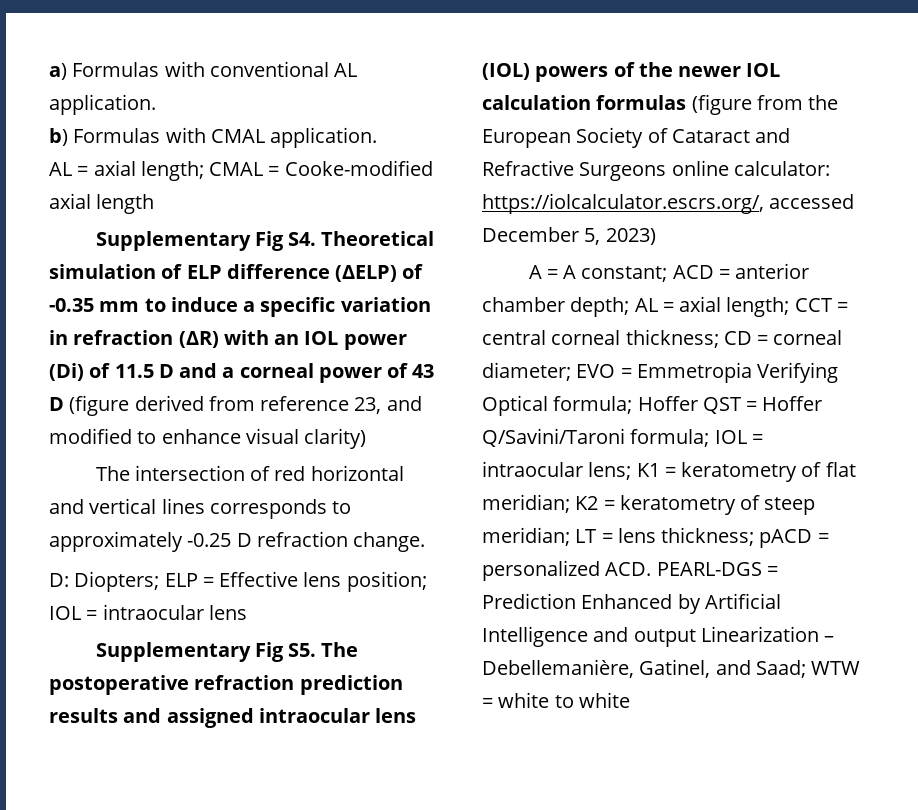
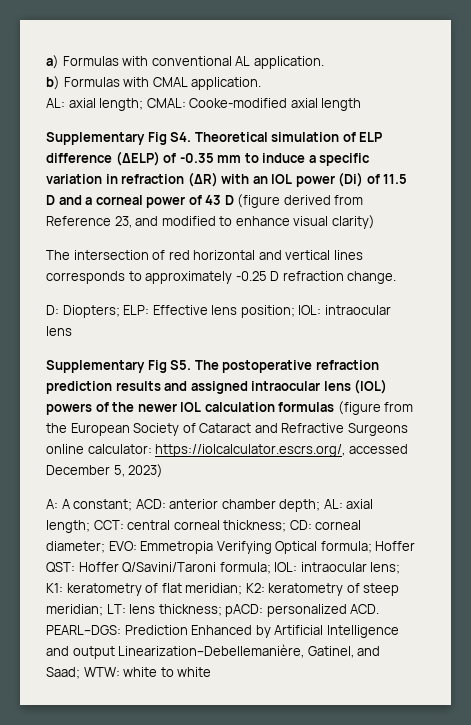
- AL = axial length; CMAL = Cooke-modified axial length
+ AL: axial length; CMAL: Cooke-modified axial length
- Supplementary Fig S4. Theoretical simulation of ELP difference (ΔELP) of -0.35 mm to induce a specific variation in refraction (ΔR) with an IOL power (Di) of 11.5 D and a corneal power of 43 D (figure derived from reference 23, and modified to enhance visual clarity)
+ Supplementary Fig S4. Theoretical simulation of ELP difference (ΔELP) of -0.35 mm to induce a specific variation in refraction (ΔR) with an IOL power (Di) of 11.5 D and a corneal power of 43 D (figure derived from Reference 23, and modified to enhance visual clarity)
- D: Diopters; ELP = Effective lens position; IOL = intraocular lens
+ D: Diopters; ELP: Effective lens position; IOL: intraocular lens
- A = A constant; ACD = anterior chamber depth; AL = axial length; CCT = central corneal thickness; CD = corneal diameter; EVO = Emmetropia Verifying Optical formula; Hoffer QST = Hoffer Q/Savini/Taroni formula; IOL = intraocular lens; K1 = keratometry of flat meridian; K2 = keratometry of steep meridian; LT = lens thickness; pACD = personalized ACD. PEARL-DGS = Prediction Enhanced by Artificial Intelligence and output Linearization – Debellemanière, Gatinel, and Saad; WTW = white to white
+ A: A constant; ACD: anterior chamber depth; AL: axial length; CCT: central corneal thickness; CD: corneal diameter; EVO: Emmetropia Verifying Optical formula; Hoffer QST: Hoffer Q/Savini/Taroni formula; IOL: intraocular lens; K1: keratometry of flat meridian; K2: keratometry of steep meridian; LT: lens thickness; pACD: personalized ACD. PEARL–DGS: Prediction Enhanced by Artificial Intelligence and output Linearization–Debellemanière, Gatinel, and Saad; WTW: white to white

